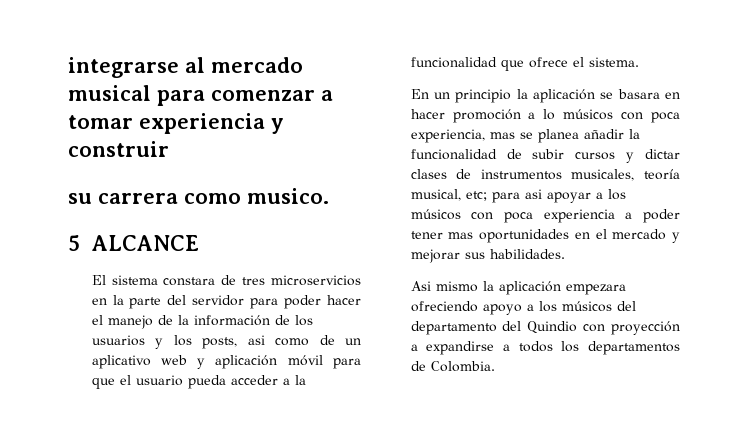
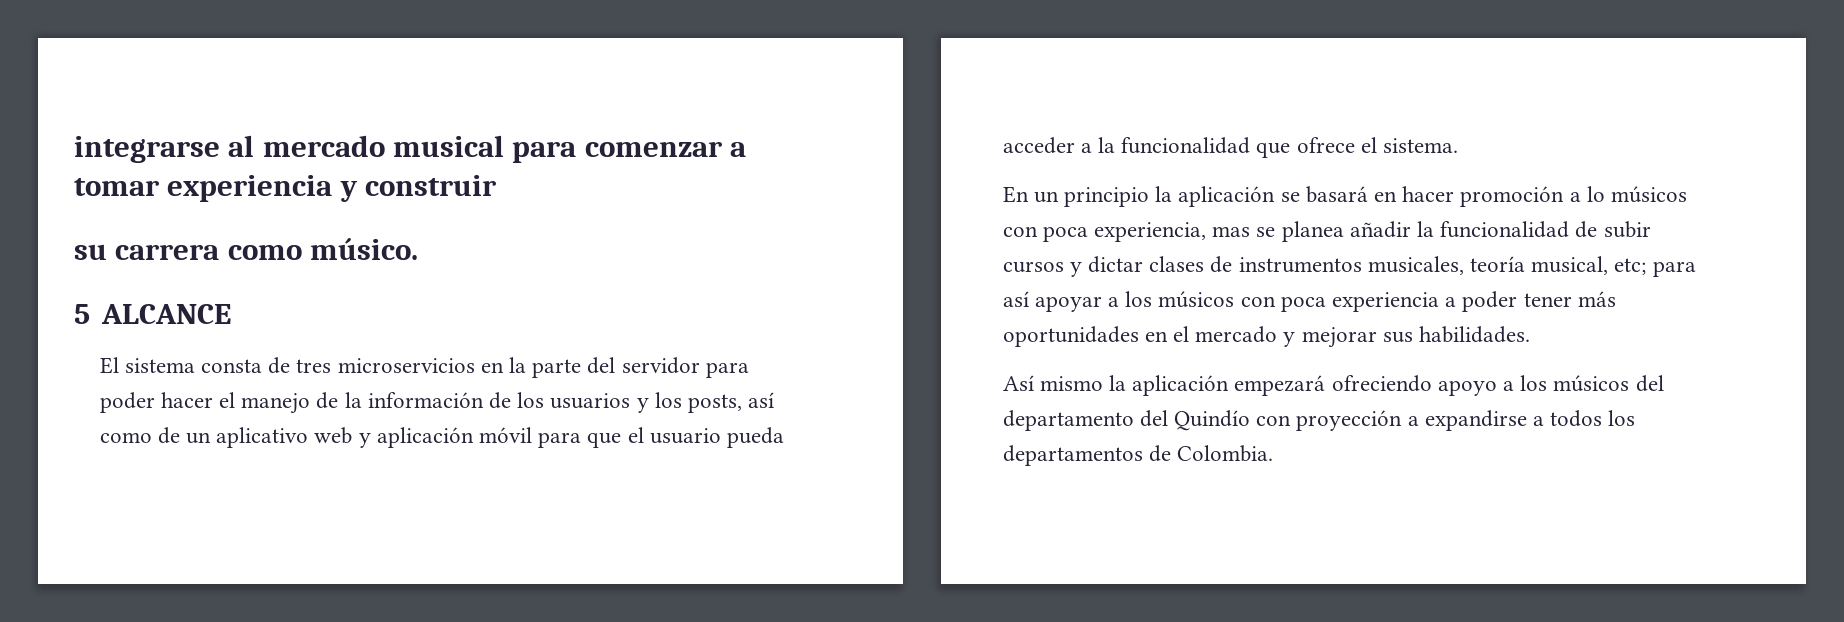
- su carrera como musico.
+ su carrera como músico.
- El sistema constara de tres microservicios en la parte del servidor para poder hacer el manejo de la información de los usuarios y los posts, asi como de un aplicativo web y aplicación móvil para que el usuario pueda acceder a la funcionalidad que ofrece el sistema.
+ El sistema consta de tres microservicios en la parte del servidor para poder hacer el manejo de la información de los usuarios y los posts, así como de un aplicativo web y aplicación móvil para que el usuario pueda acceder a la funcionalidad que ofrece el sistema.
- En un principio la aplicación se basara en hacer promoción a lo músicos con poca experiencia, mas se planea añadir la funcionalidad de subir cursos y dictar clases de instrumentos musicales, teoría musical, etc; para asi apoyar a los músicos con poca experiencia a poder tener mas oportunidades en el mercado y mejorar sus habilidades.
+ En un principio la aplicación se basará en hacer promoción a lo músicos con poca experiencia, mas se planea añadir la funcionalidad de subir cursos y dictar clases de instrumentos musicales, teoría musical, etc; para así apoyar a los músicos con poca experiencia a poder tener más oportunidades en el mercado y mejorar sus habilidades.
- Asi mismo la aplicación empezara ofreciendo apoyo a los músicos del departamento del Quindio con proyección a expandirse a todos los departamentos de Colombia.
+ Así mismo la aplicación empezará ofreciendo apoyo a los músicos del departamento del Quindío con proyección a expandirse a todos los departamentos de Colombia.

